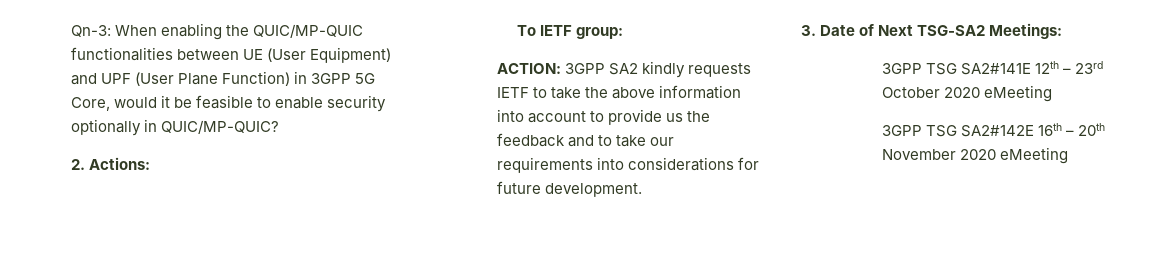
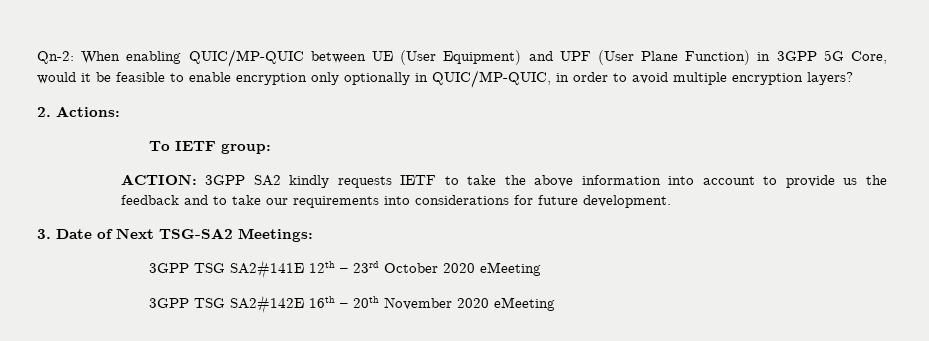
- Qn-3: When enabling the QUIC/MP-QUIC functionalities between UE (User Equipment) and UPF (User Plane Function) in 3GPP 5G Core, would it be feasible to enable security optionally in QUIC/MP-QUIC?
+ Qn-2: When enabling QUIC/MP-QUIC between UE (User Equipment) and UPF (User Plane Function) in 3GPP 5G Core, would it be feasible to enable encryption only optionally in QUIC/MP-QUIC, in order to avoid multiple encryption layers?

